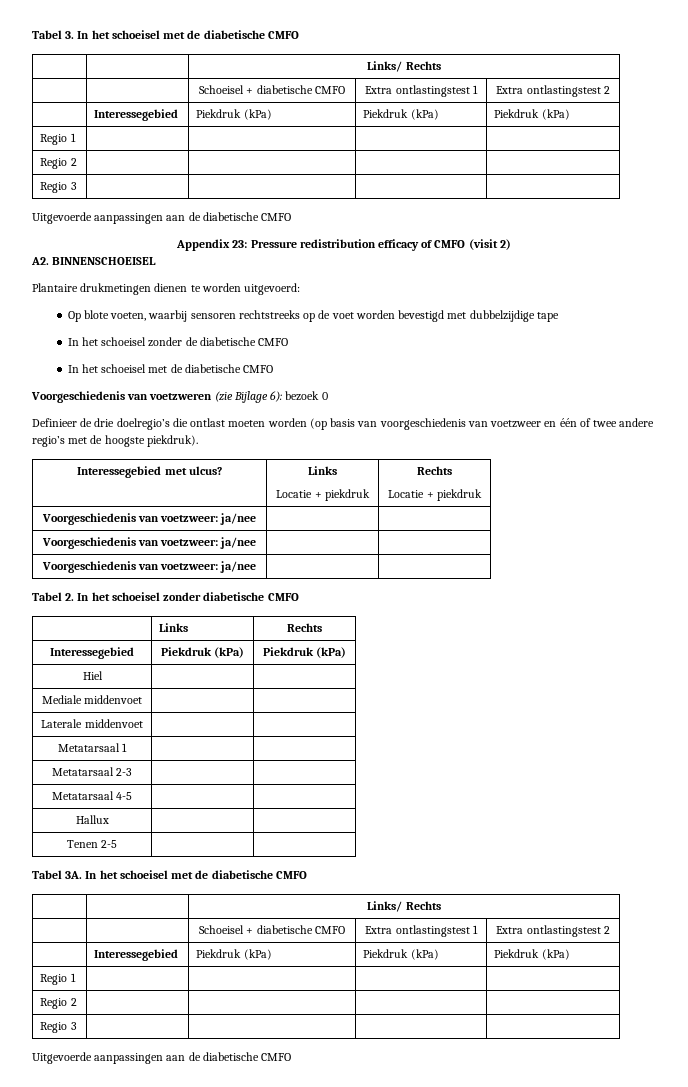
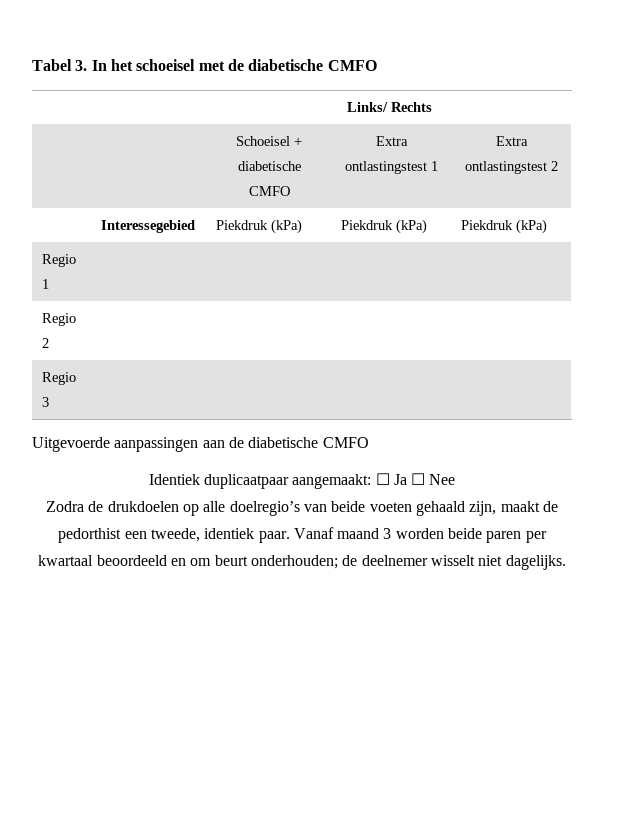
- Appendix 23: Pressure redistribution efficacy of CMFO (visit 2)
- A2. BINNENSCHOEISEL
- Plantaire drukmetingen dienen te worden uitgevoerd:
- Op blote voeten, waarbij sensoren rechtstreeks op de voet worden bevestigd met dubbelzijdige tape
- In het schoeisel zonder de diabetische CMFO
- In het schoeisel met de diabetische CMFO
- Voorgeschiedenis van voetzweren (zie Bijlage 6): bezoek 0
- Definieer de drie doelregio’s die ontlast moeten worden (op basis van voorgeschiedenis van voetzweer en één of twee andere regio’s met de hoogste piekdruk).
- Interessegebied met ulcus? | Links
- Locatie + piekdruk | Rechts
- Locatie + piekdruk
- Voorgeschiedenis van voetzweer: ja/nee | |
- Voorgeschiedenis van voetzweer: ja/nee | |
- Voorgeschiedenis van voetzweer: ja/nee | |
- Tabel 2. In het schoeisel zonder diabetische CMFO
- | Links | Rechts
- Interessegebied | Piekdruk (kPa) | Piekdruk (kPa)
- Hiel | |
- Mediale middenvoet | |
- Laterale middenvoet | |
- Metatarsaal 1 | |
- Metatarsaal 2-3 | |
- Metatarsaal 4-5 | |
- Hallux | |
- Tenen 2-5 | |
- Tabel 3A. In het schoeisel met de diabetische CMFO
- | | Links/ Rechts
- | | Schoeisel + diabetische CMFO | Extra ontlastingstest 1 | Extra ontlastingstest 2
- | Interessegebied | Piekdruk (kPa) | Piekdruk (kPa) | Piekdruk (kPa)
- Regio 1 | | | |
- Regio 2 | | | |
- Regio 3 | | | |
- Uitgevoerde aanpassingen aan de diabetische CMFO
+ Identiek duplicaatpaar aangemaakt: ☐ Ja ☐ Nee
+ Zodra de drukdoelen op alle doelregio’s van beide voeten gehaald zijn, maakt de pedorthist een tweede, identiek paar. Vanaf maand 3 worden beide paren per kwartaal beoordeeld en om beurt onderhouden; de deelnemer wisselt niet dagelijks.

